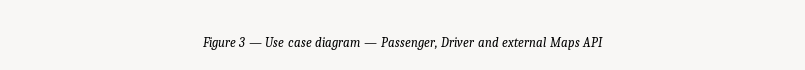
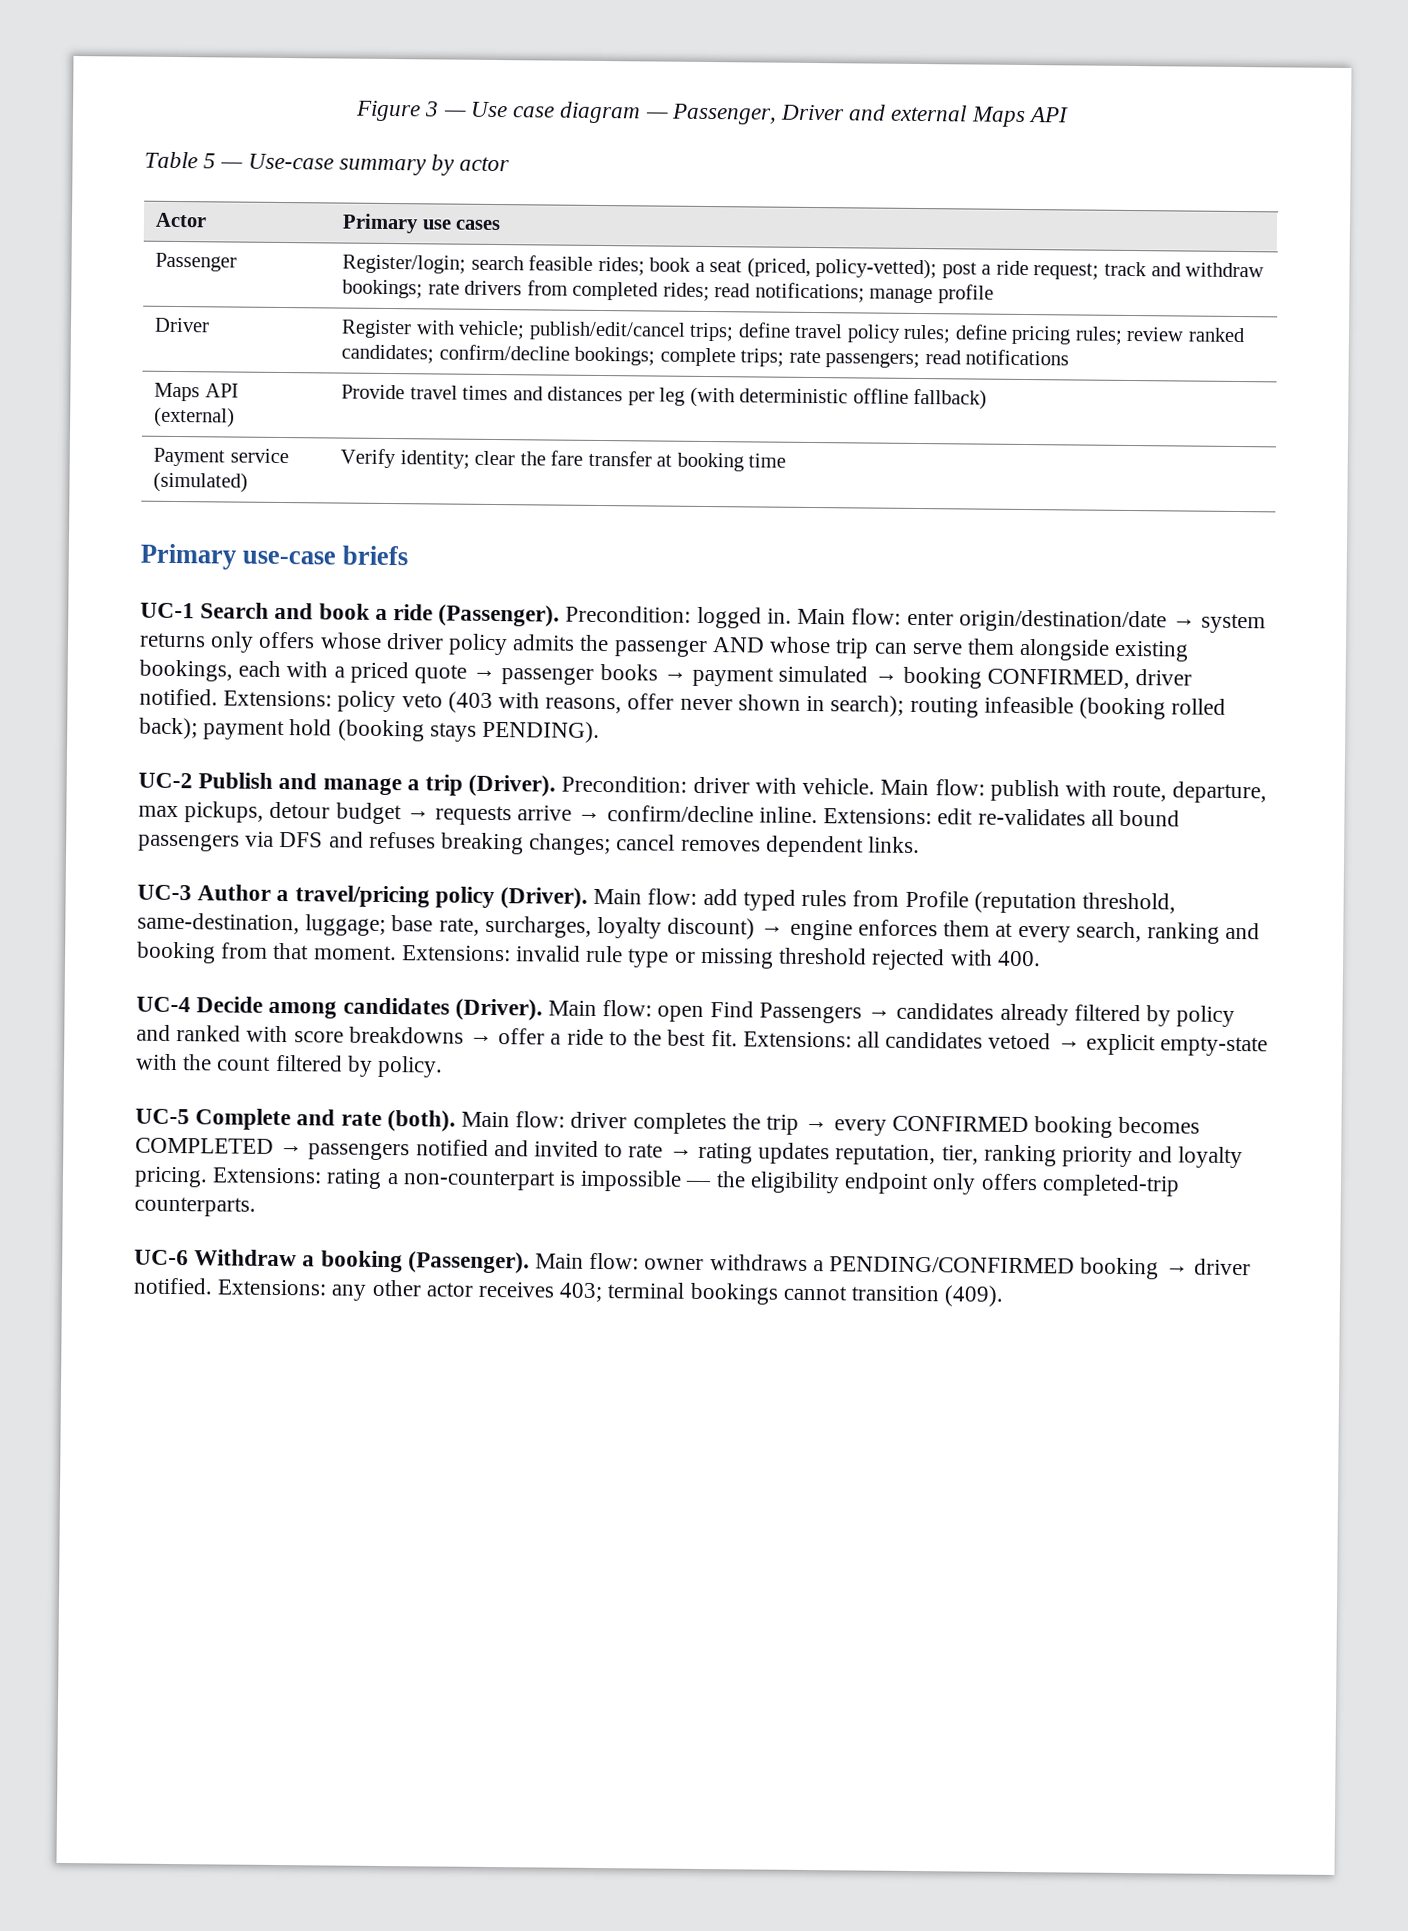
+ Table 5 — Use-case summary by actor
+ Actor | Primary use cases
+ Passenger | Register/login; search feasible rides; book a seat (priced, policy-vetted); post a ride request; track and withdraw bookings; rate drivers from completed rides; read notifications; manage profile
+ Driver | Register with vehicle; publish/edit/cancel trips; define travel policy rules; define pricing rules; review ranked candidates; confirm/decline bookings; complete trips; rate passengers; read notifications
+ Maps API (external) | Provide travel times and distances per leg (with deterministic offline fallback)
+ Payment service (simulated) | Verify identity; clear the fare transfer at booking time
+ Primary use-case briefs
+ UC-1 Search and book a ride (Passenger). Precondition: logged in. Main flow: enter origin/destination/date → system returns only offers whose driver policy admits the passenger AND whose trip can serve them alongside existing bookings, each with a priced quote → passenger books → payment simulated → booking CONFIRMED, driver notified. Extensions: policy veto (403 with reasons, offer never shown in search); routing infeasible (booking rolled back); payment hold (booking stays PENDING).
+ UC-2 Publish and manage a trip (Driver). Precondition: driver with vehicle. Main flow: publish with route, departure, max pickups, detour budget → requests arrive → confirm/decline inline. Extensions: edit re-validates all bound passengers via DFS and refuses breaking changes; cancel removes dependent links.
+ UC-3 Author a travel/pricing policy (Driver). Main flow: add typed rules from Profile (reputation threshold, same-destination, luggage; base rate, surcharges, loyalty discount) → engine enforces them at every search, ranking and booking from that moment. Extensions: invalid rule type or missing threshold rejected with 400.
+ UC-4 Decide among candidates (Driver). Main flow: open Find Passengers → candidates already filtered by policy and ranked with score breakdowns → offer a ride to the best fit. Extensions: all candidates vetoed → explicit empty-state with the count filtered by policy.
+ UC-5 Complete and rate (both). Main flow: driver completes the trip → every CONFIRMED booking becomes COMPLETED → passengers notified and invited to rate → rating updates reputation, tier, ranking priority and loyalty pricing. Extensions: rating a non-counterpart is impossible — the eligibility endpoint only offers completed-trip counterparts.
+ UC-6 Withdraw a booking (Passenger). Main flow: owner withdraws a PENDING/CONFIRMED booking → driver notified. Extensions: any other actor receives 403; terminal bookings cannot transition (409).

